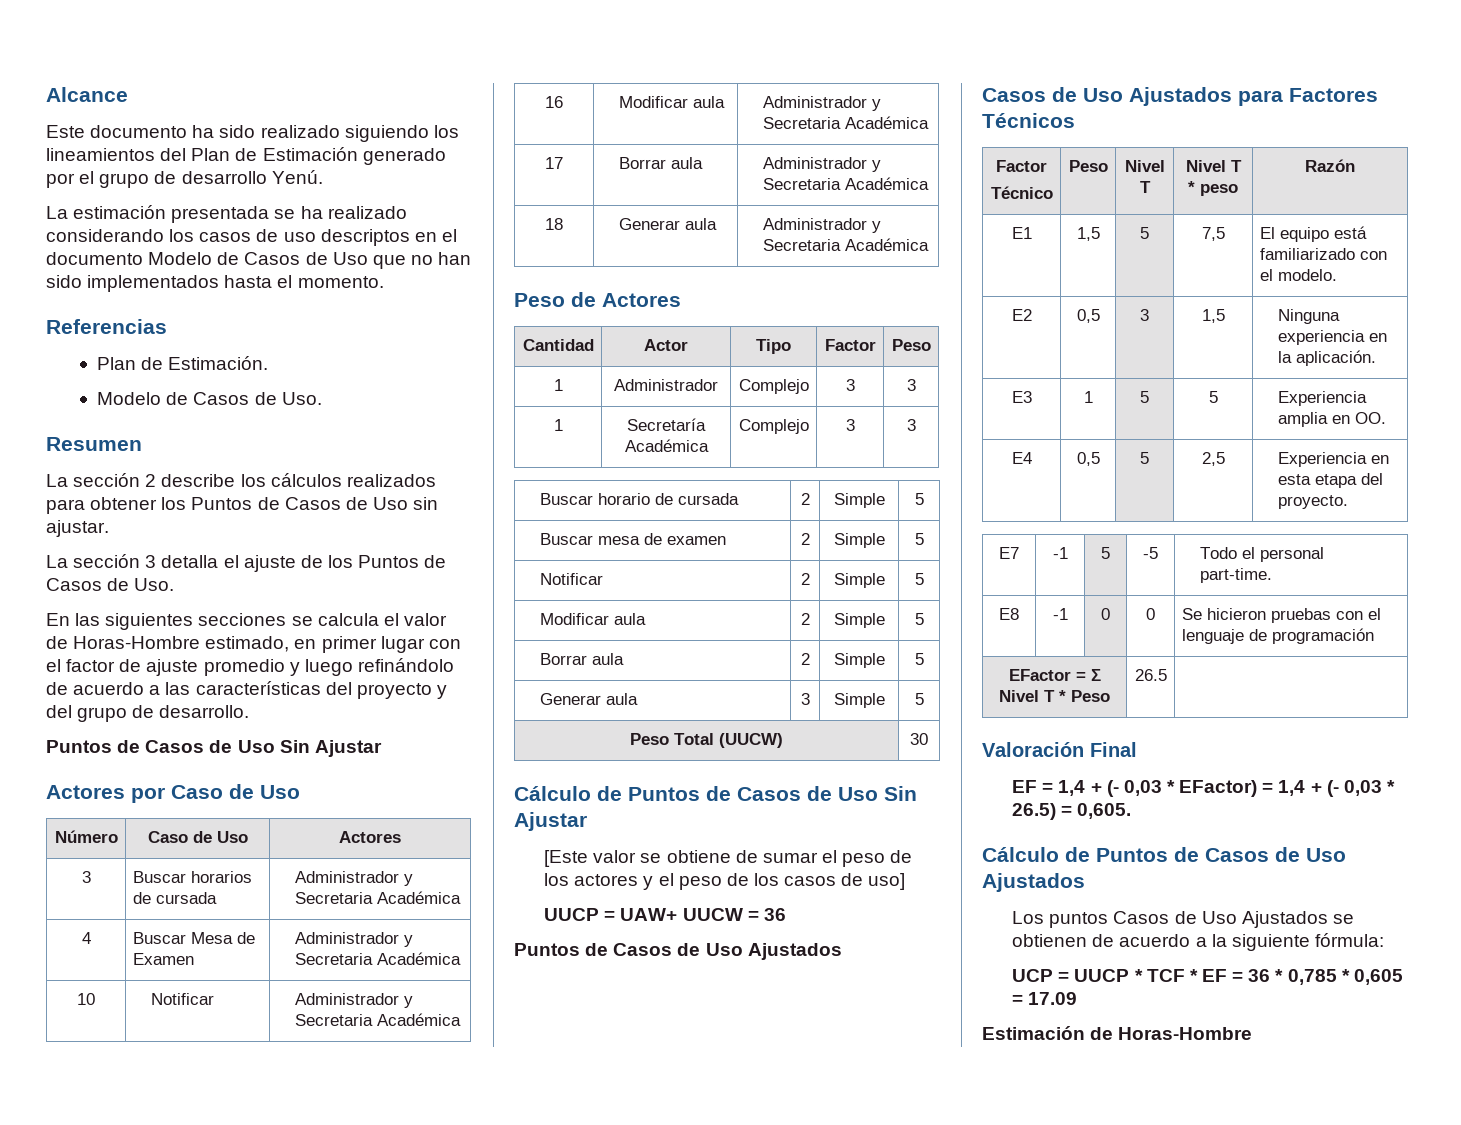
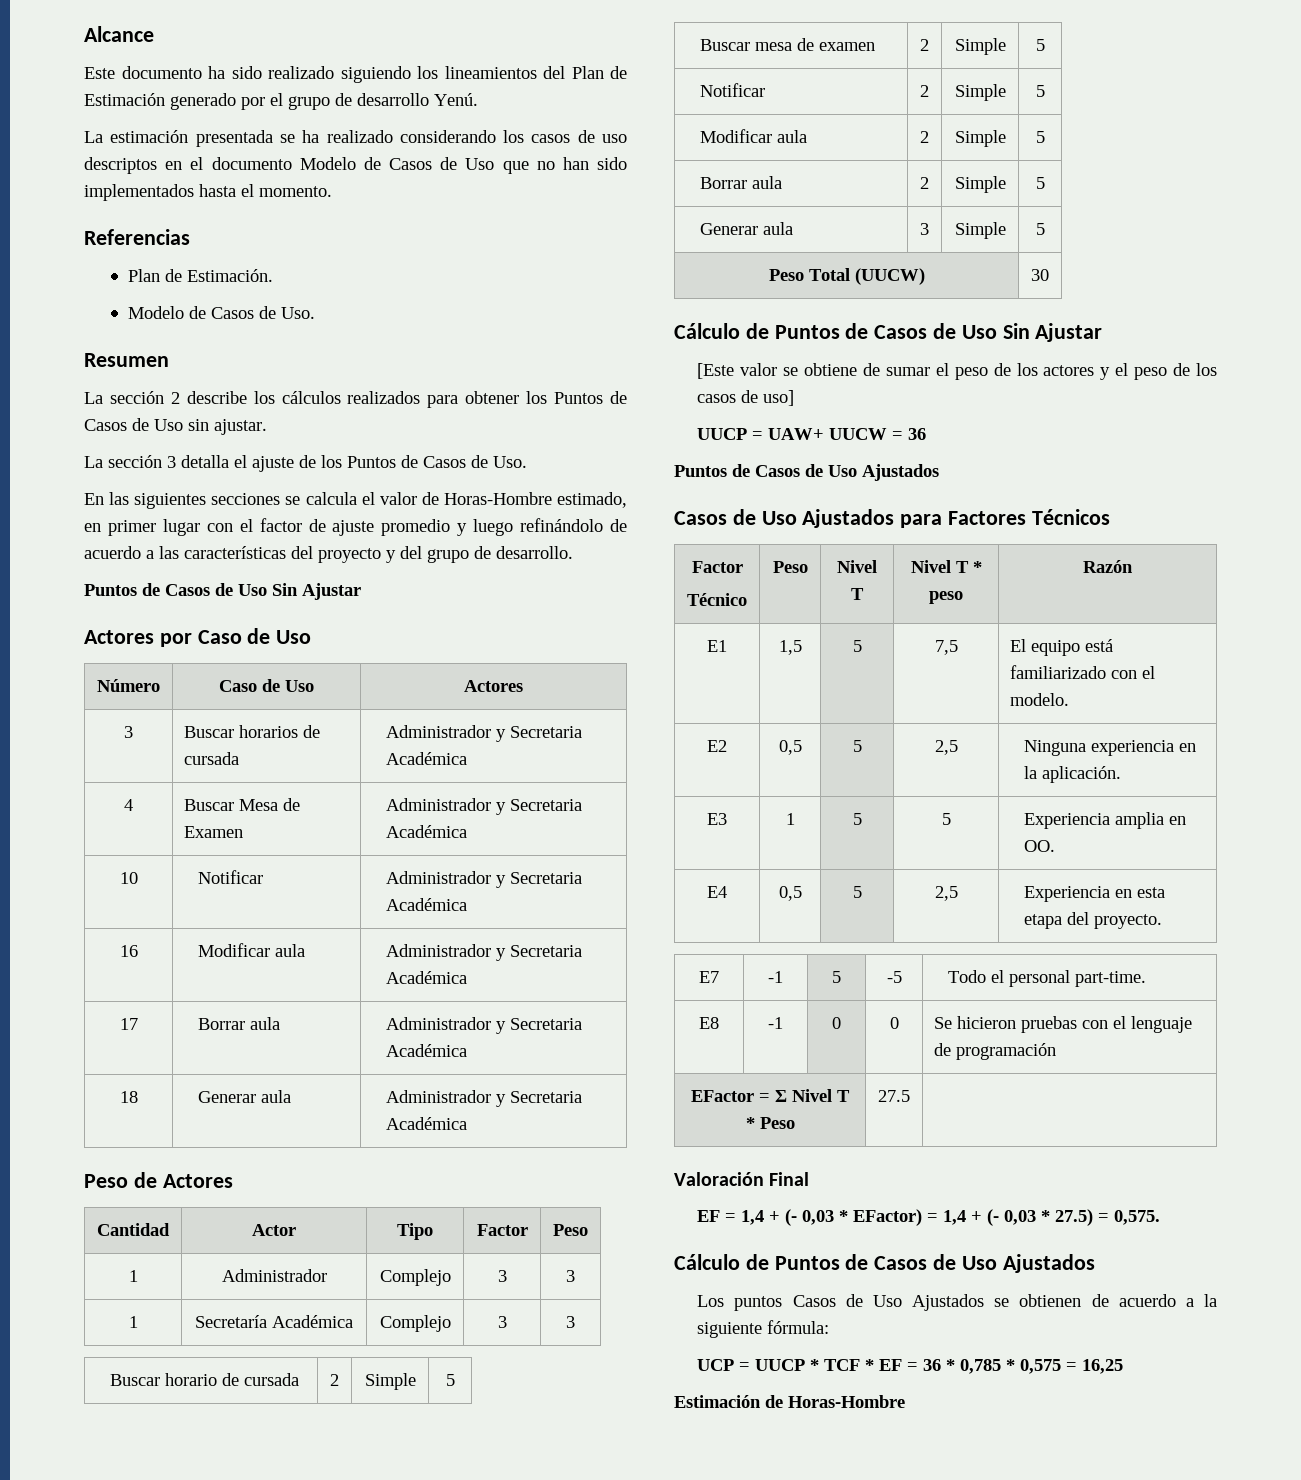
- E2 | 0,5 | 3 | 1,5 | Ninguna experiencia en la aplicación.
+ E2 | 0,5 | 5 | 2,5 | Ninguna experiencia en la aplicación.
- EFactor = Σ Nivel T * Peso | 26.5 |
+ EFactor = Σ Nivel T * Peso | 27.5 |
- EF = 1,4 + (- 0,03 * EFactor) = 1,4 + (- 0,03 * 26.5) = 0,605.
+ EF = 1,4 + (- 0,03 * EFactor) = 1,4 + (- 0,03 * 27.5) = 0,575.
- UCP = UUCP * TCF * EF = 36 * 0,785 * 0,605 = 17.09
+ UCP = UUCP * TCF * EF = 36 * 0,785 * 0,575 = 16,25

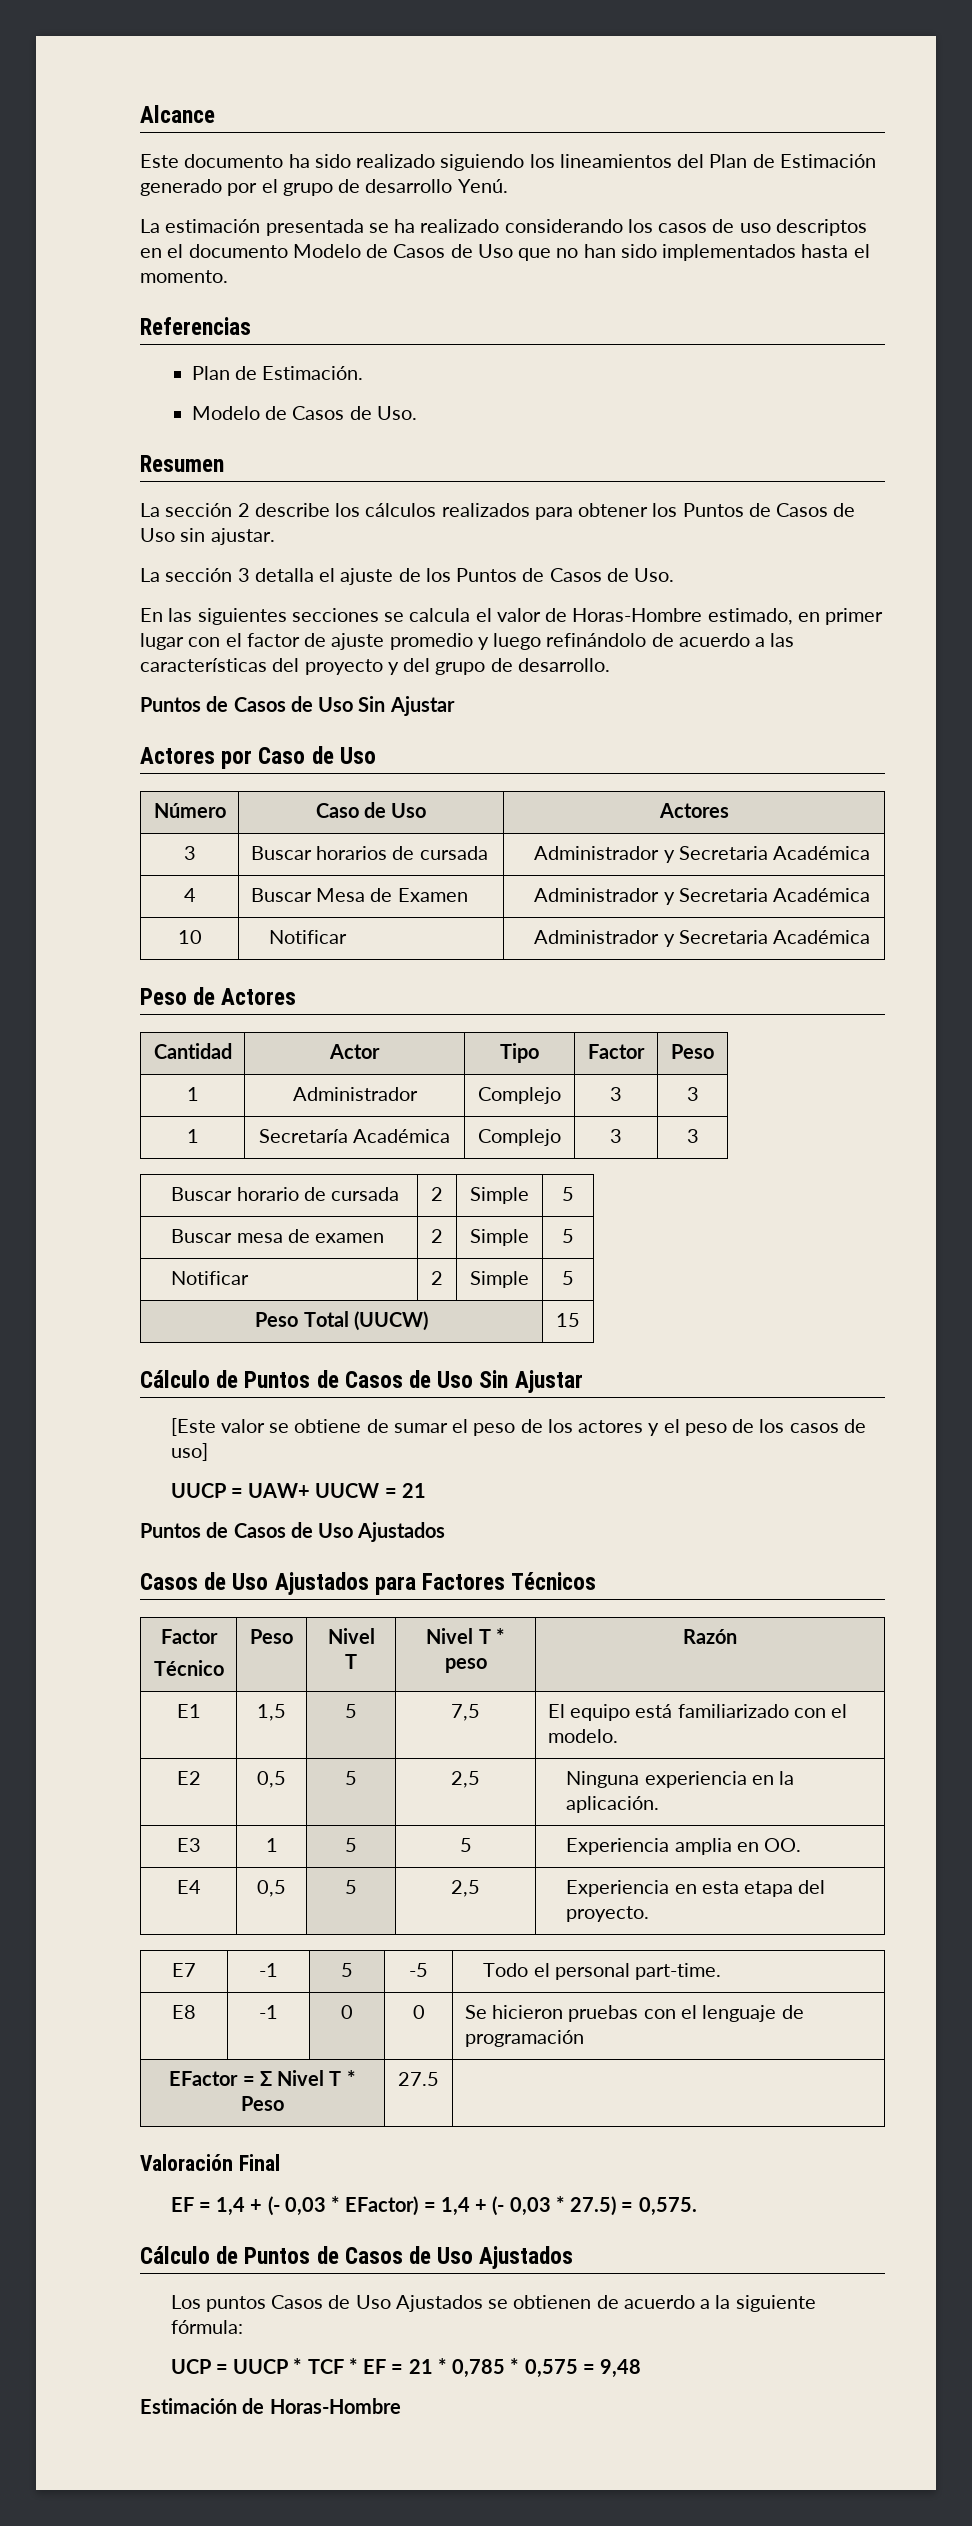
- 16 | Modificar aula | Administrador y Secretaria Académica
- 17 | Borrar aula | Administrador y Secretaria Académica
- 18 | Generar aula | Administrador y Secretaria Académica
- Modificar aula | 2 | Simple | 5
- Borrar aula | 2 | Simple | 5
- Generar aula | 3 | Simple | 5
- Peso Total (UUCW) | 30
+ Peso Total (UUCW) | 15
- UUCP = UAW+ UUCW = 36
+ UUCP = UAW+ UUCW = 21
- UCP = UUCP * TCF * EF = 36 * 0,785 * 0,575 = 16,25
+ UCP = UUCP * TCF * EF = 21 * 0,785 * 0,575 = 9,48

